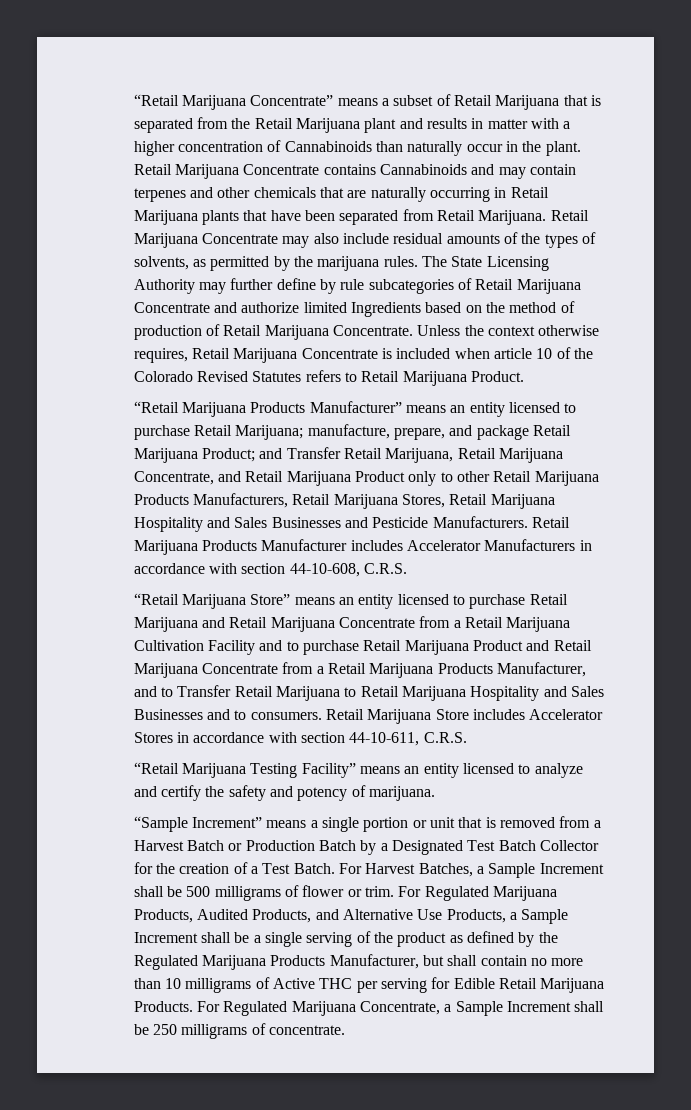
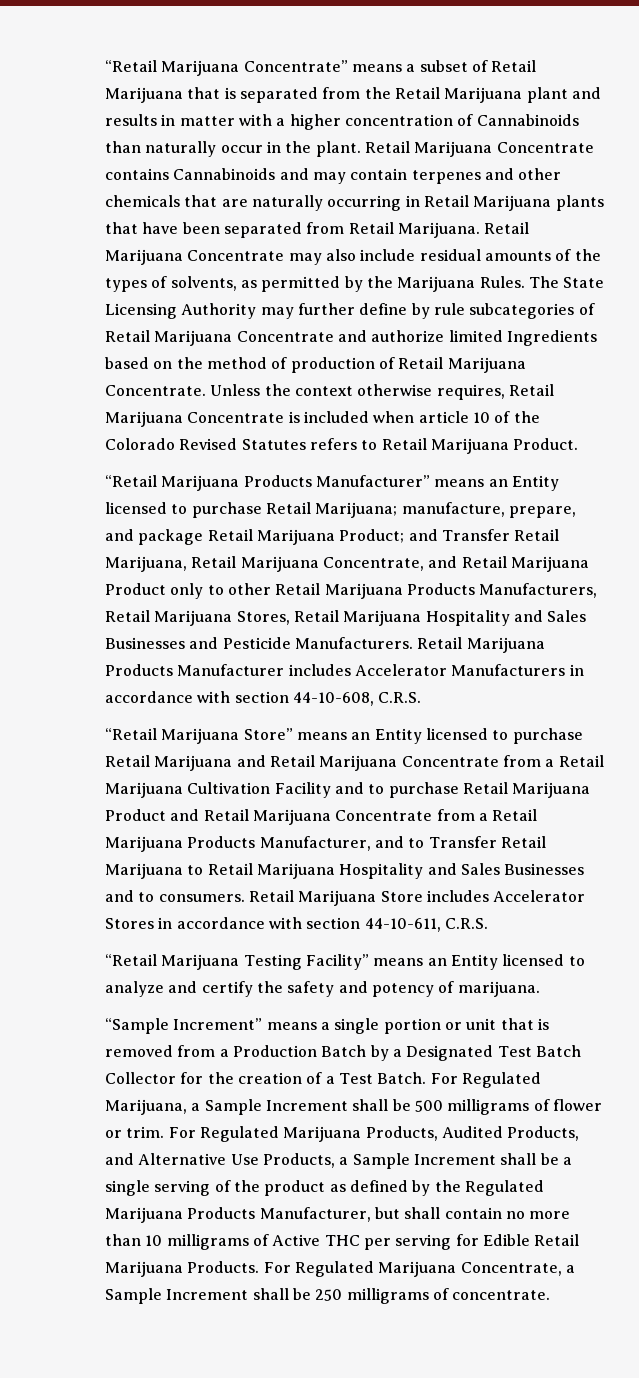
- Retail Marijuana Concentrate may also include residual amounts of the types of solvents, as permitted by the marijuana rules.
+ Retail Marijuana Concentrate may also include residual amounts of the types of solvents, as permitted by the Marijuana Rules.
- “Retail Marijuana Products Manufacturer” means an entity licensed to purchase Retail Marijuana; manufacture, prepare, and package Retail Marijuana Product; and Transfer Retail Marijuana, Retail Marijuana Concentrate, and Retail Marijuana Product only to other Retail Marijuana Products Manufacturers, Retail Marijuana Stores, Retail Marijuana Hospitality and Sales Businesses and Pesticide Manufacturers.
+ “Retail Marijuana Products Manufacturer” means an Entity licensed to purchase Retail Marijuana; manufacture, prepare, and package Retail Marijuana Product; and Transfer Retail Marijuana, Retail Marijuana Concentrate, and Retail Marijuana Product only to other Retail Marijuana Products Manufacturers, Retail Marijuana Stores, Retail Marijuana Hospitality and Sales Businesses and Pesticide Manufacturers.
- “Retail Marijuana Store” means an entity licensed to purchase Retail Marijuana and Retail Marijuana Concentrate from a Retail Marijuana Cultivation Facility and to purchase Retail Marijuana Product and Retail Marijuana Concentrate from a Retail Marijuana Products Manufacturer, and to Transfer Retail Marijuana to Retail Marijuana Hospitality and Sales Businesses and to consumers.
+ “Retail Marijuana Store” means an Entity licensed to purchase Retail Marijuana and Retail Marijuana Concentrate from a Retail Marijuana Cultivation Facility and to purchase Retail Marijuana Product and Retail Marijuana Concentrate from a Retail Marijuana Products Manufacturer, and to Transfer Retail Marijuana to Retail Marijuana Hospitality and Sales Businesses and to consumers.
- “Retail Marijuana Testing Facility” means an entity licensed to analyze and certify the safety and potency of marijuana.
+ “Retail Marijuana Testing Facility” means an Entity licensed to analyze and certify the safety and potency of marijuana.
- “Sample Increment” means a single portion or unit that is removed from a Harvest Batch or Production Batch by a Designated Test Batch Collector for the creation of a Test Batch.
+ “Sample Increment” means a single portion or unit that is removed from a Production Batch by a Designated Test Batch Collector for the creation of a Test Batch.
- For Harvest Batches, a Sample Increment shall be 500 milligrams of flower or trim.
+ For Regulated Marijuana, a Sample Increment shall be 500 milligrams of flower or trim.

